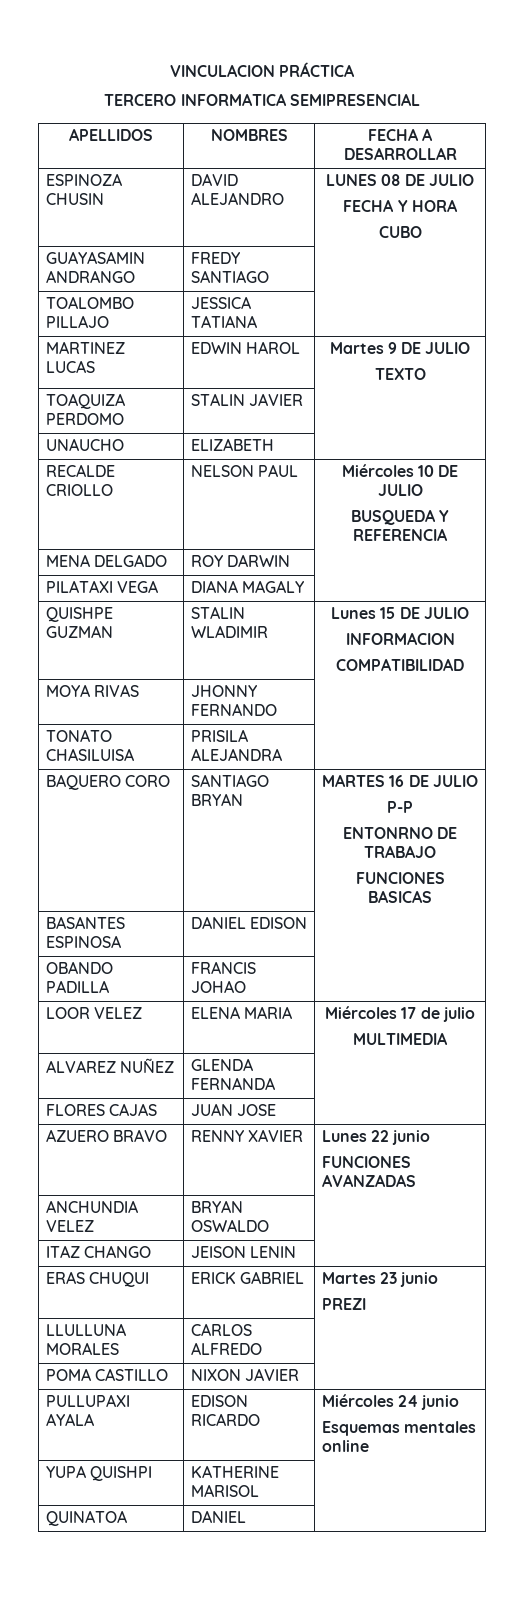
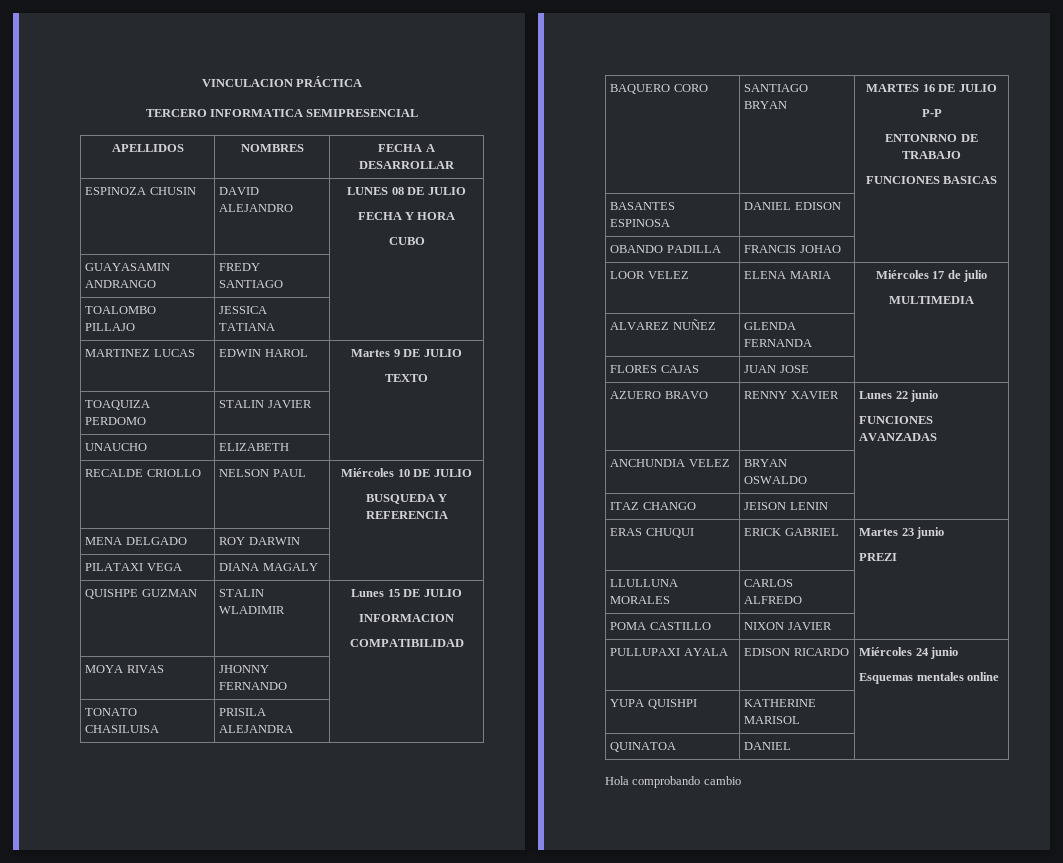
+ Hola comprobando cambio

